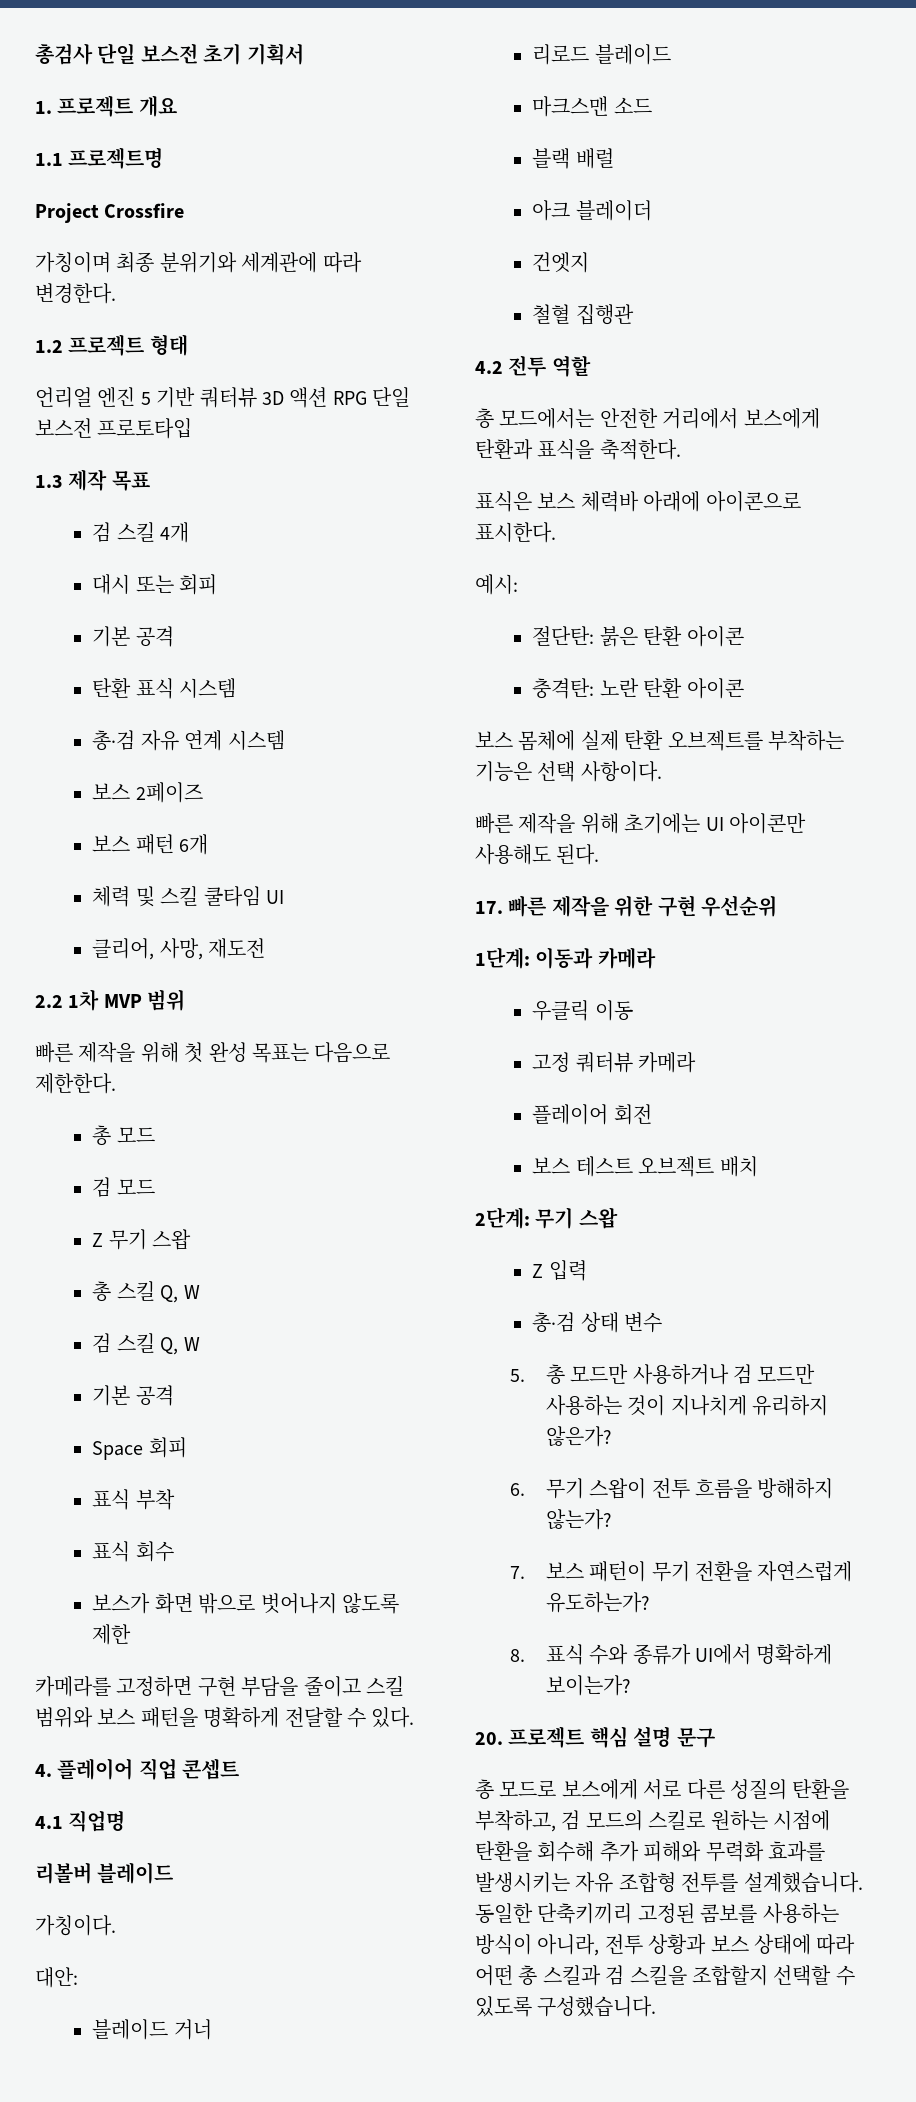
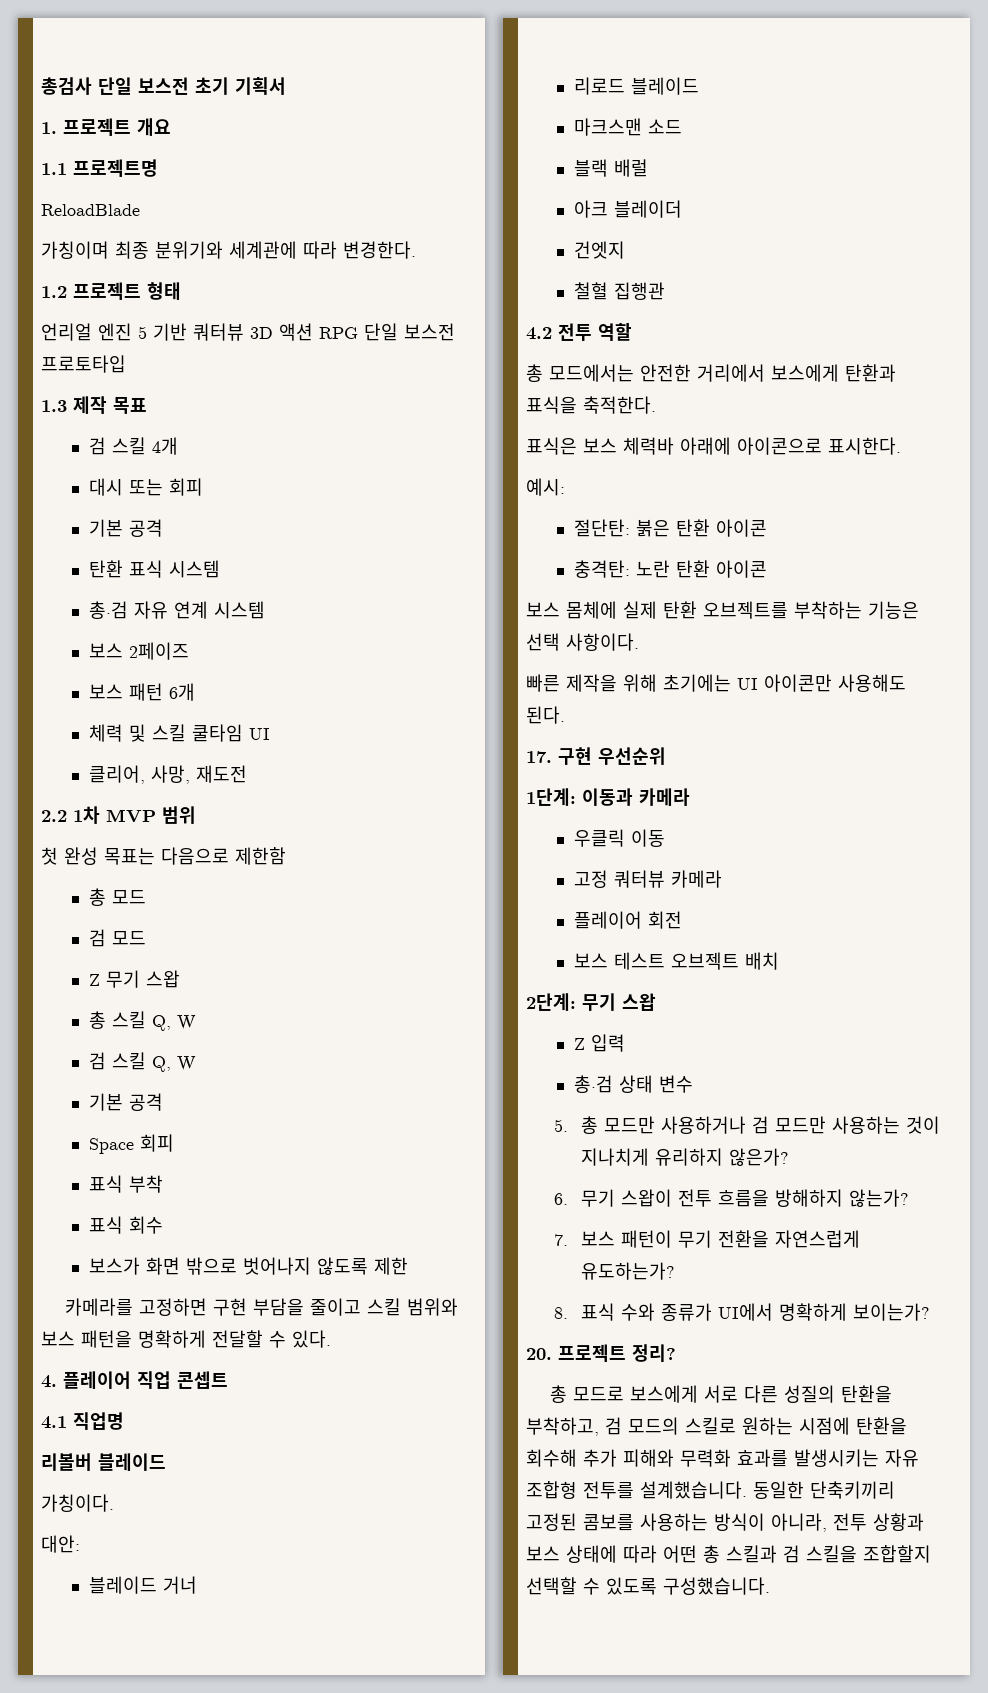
- Project Crossfire
+ ReloadBlade
- 빠른 제작을 위해 첫 완성 목표는 다음으로 제한한다.
+ 첫 완성 목표는 다음으로 제한함
- 17. 빠른 제작을 위한 구현 우선순위
+ 17. 구현 우선순위
- 20. 프로젝트 핵심 설명 문구
+ 20. 프로젝트 정리?

